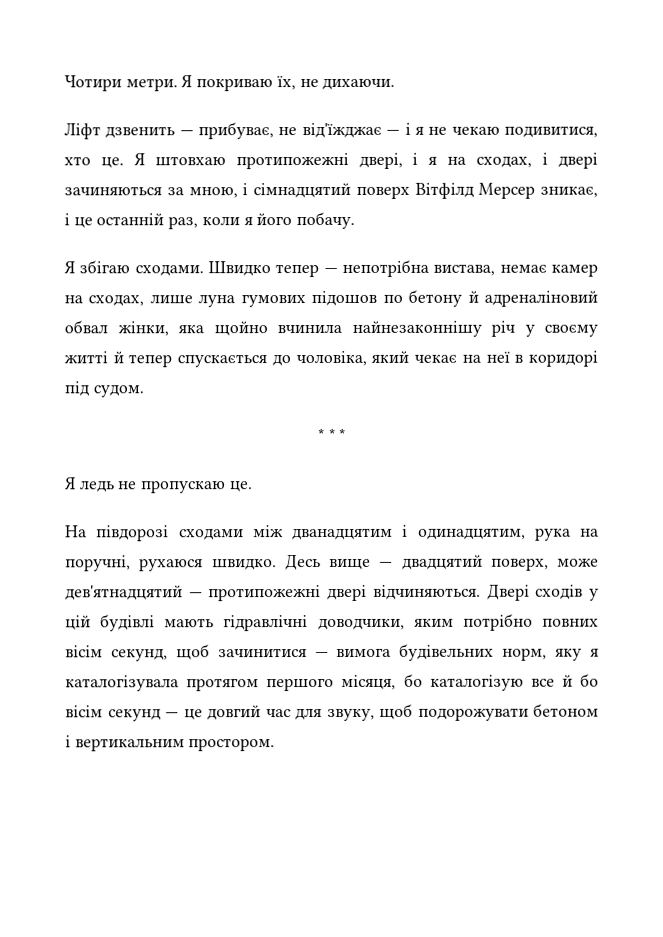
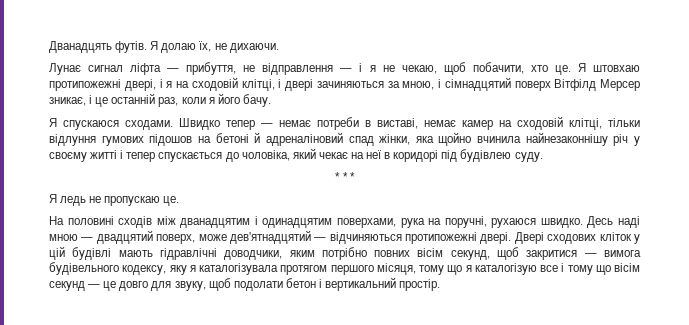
- Чотири метри. Я покриваю їх, не дихаючи.
+ Дванадцять футів. Я долаю їх, не дихаючи.
- Ліфт дзвенить — прибуває, не від'їжджає — і я не чекаю подивитися, хто це.
+ Лунає сигнал ліфта — прибуття, не відправлення — і я не чекаю, щоб побачити, хто це.
- Я штовхаю протипожежні двері, і я на сходах, і двері зачиняються за мною, і сімнадцятий поверх Вітфілд Мерсер зникає, і це останній раз, коли я його побачу.
- Я збігаю сходами.
+ Я штовхаю протипожежні двері, і я на сходовій клітці, і двері зачиняються за мною, і сімнадцятий поверх Вітфілд Мерсер зникає, і це останній раз, коли я його бачу.
+ Я спускаюся сходами.
- Швидко тепер — непотрібна вистава, немає камер на сходах, лише луна гумових підошов по бетону й адреналіновий обвал жінки, яка щойно вчинила найнезаконнішу річ у своєму житті й тепер спускається до чоловіка, який чекає на неї в коридорі під судом.
+ Швидко тепер — немає потреби в виставі, немає камер на сходовій клітці, тільки відлуння гумових підошов на бетоні й адреналіновий спад жінки, яка щойно вчинила найнезаконнішу річ у своєму житті і тепер спускається до чоловіка, який чекає на неї в коридорі під будівлею суду.
- На півдорозі сходами між дванадцятим і одинадцятим, рука на поручні, рухаюся швидко.
+ На половині сходів між дванадцятим і одинадцятим поверхами, рука на поручні, рухаюся швидко.
- Десь вище — двадцятий поверх, може дев'ятнадцятий — протипожежні двері відчиняються. Двері сходів у цій будівлі мають гідравлічні доводчики, яким потрібно повних вісім секунд, щоб зачинитися — вимога будівельних норм, яку я каталогізувала протягом першого місяця, бо каталогізую все й бо вісім секунд — це довгий час для звуку, щоб подорожувати бетоном і вертикальним простором.
+ Десь наді мною — двадцятий поверх, може дев'ятнадцятий — відчиняються протипожежні двері. Двері сходових кліток у цій будівлі мають гідравлічні доводчики, яким потрібно повних вісім секунд, щоб закритися — вимога будівельного кодексу, яку я каталогізувала протягом першого місяця, тому що я каталогізую все і тому що вісім секунд — це довго для звуку, щоб подолати бетон і вертикальний простір.

